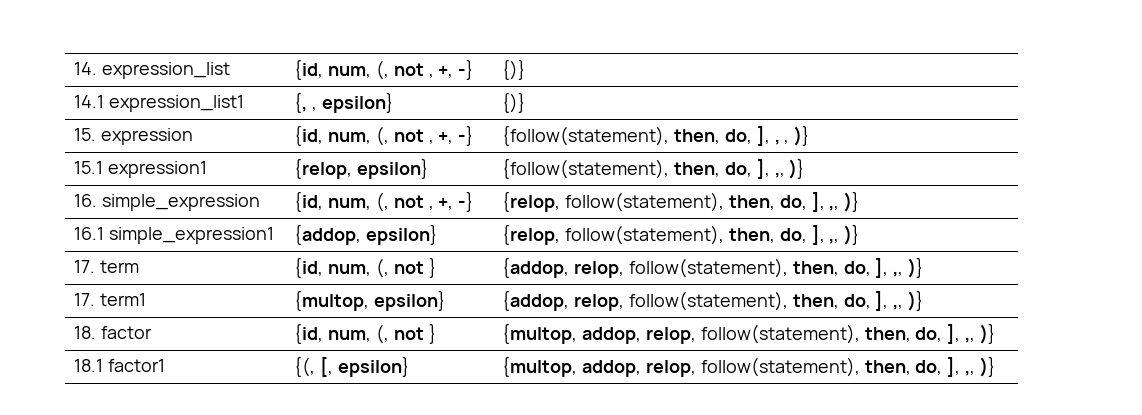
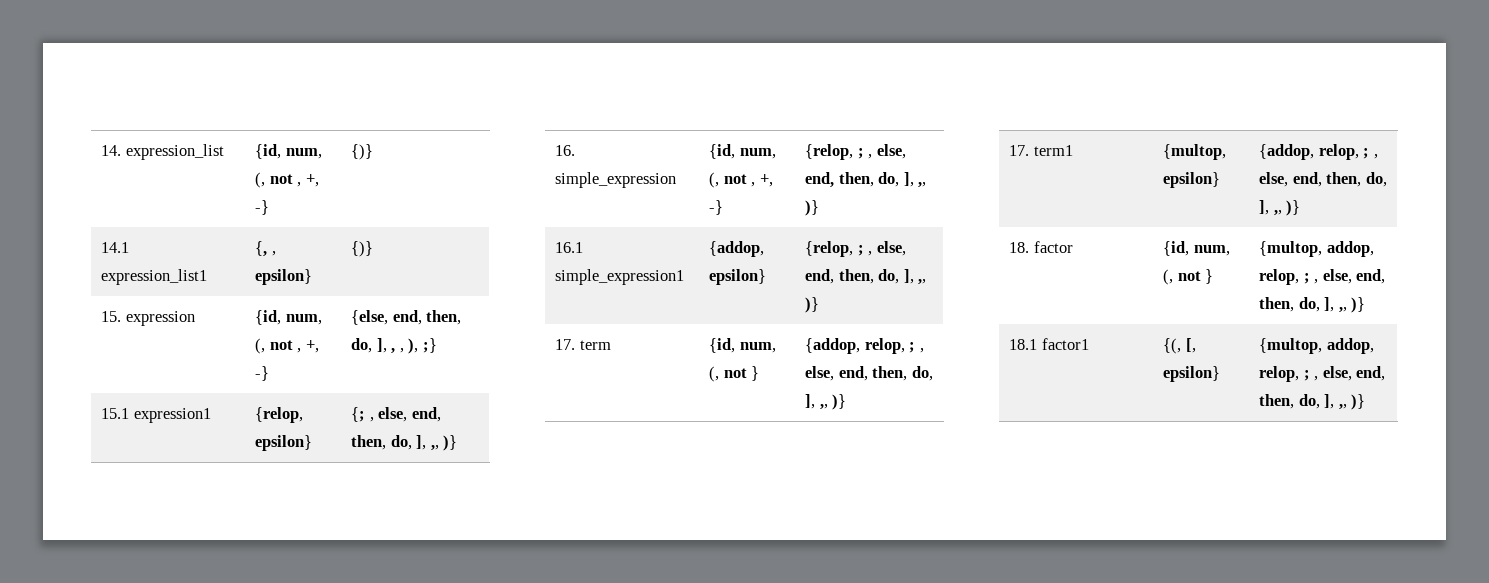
- 15. expression | {id, num, (, not , +, -} | {follow(statement), then, do, ], , , )}
+ 15. expression | {id, num, (, not , +, -} | {else, end, then, do, ], , , ), ;}
- 15.1 expression1 | {relop, epsilon} | {follow(statement), then, do, ], ,, )}
+ 15.1 expression1 | {relop, epsilon} | {; , else, end, then, do, ], ,, )}
- 16. simple_expression | {id, num, (, not , +, -} | {relop, follow(statement), then, do, ], ,, )}
+ 16. simple_expression | {id, num, (, not , +, -} | {relop, ; , else, end, then, do, ], ,, )}
- 16.1 simple_expression1 | {addop, epsilon} | {relop, follow(statement), then, do, ], ,, )}
+ 16.1 simple_expression1 | {addop, epsilon} | {relop, ; , else, end, then, do, ], ,, )}
- 17. term | {id, num, (, not } | {addop, relop, follow(statement), then, do, ], ,, )}
+ 17. term | {id, num, (, not } | {addop, relop, ; , else, end, then, do, ], ,, )}
- 17. term1 | {multop, epsilon} | {addop, relop, follow(statement), then, do, ], ,, )}
+ 17. term1 | {multop, epsilon} | {addop, relop, ; , else, end, then, do, ], ,, )}
- 18. factor | {id, num, (, not } | {multop, addop, relop, follow(statement), then, do, ], ,, )}
+ 18. factor | {id, num, (, not } | {multop, addop, relop, ; , else, end, then, do, ], ,, )}
- 18.1 factor1 | {(, [, epsilon} | {multop, addop, relop, follow(statement), then, do, ], ,, )}
+ 18.1 factor1 | {(, [, epsilon} | {multop, addop, relop, ; , else, end, then, do, ], ,, )}

